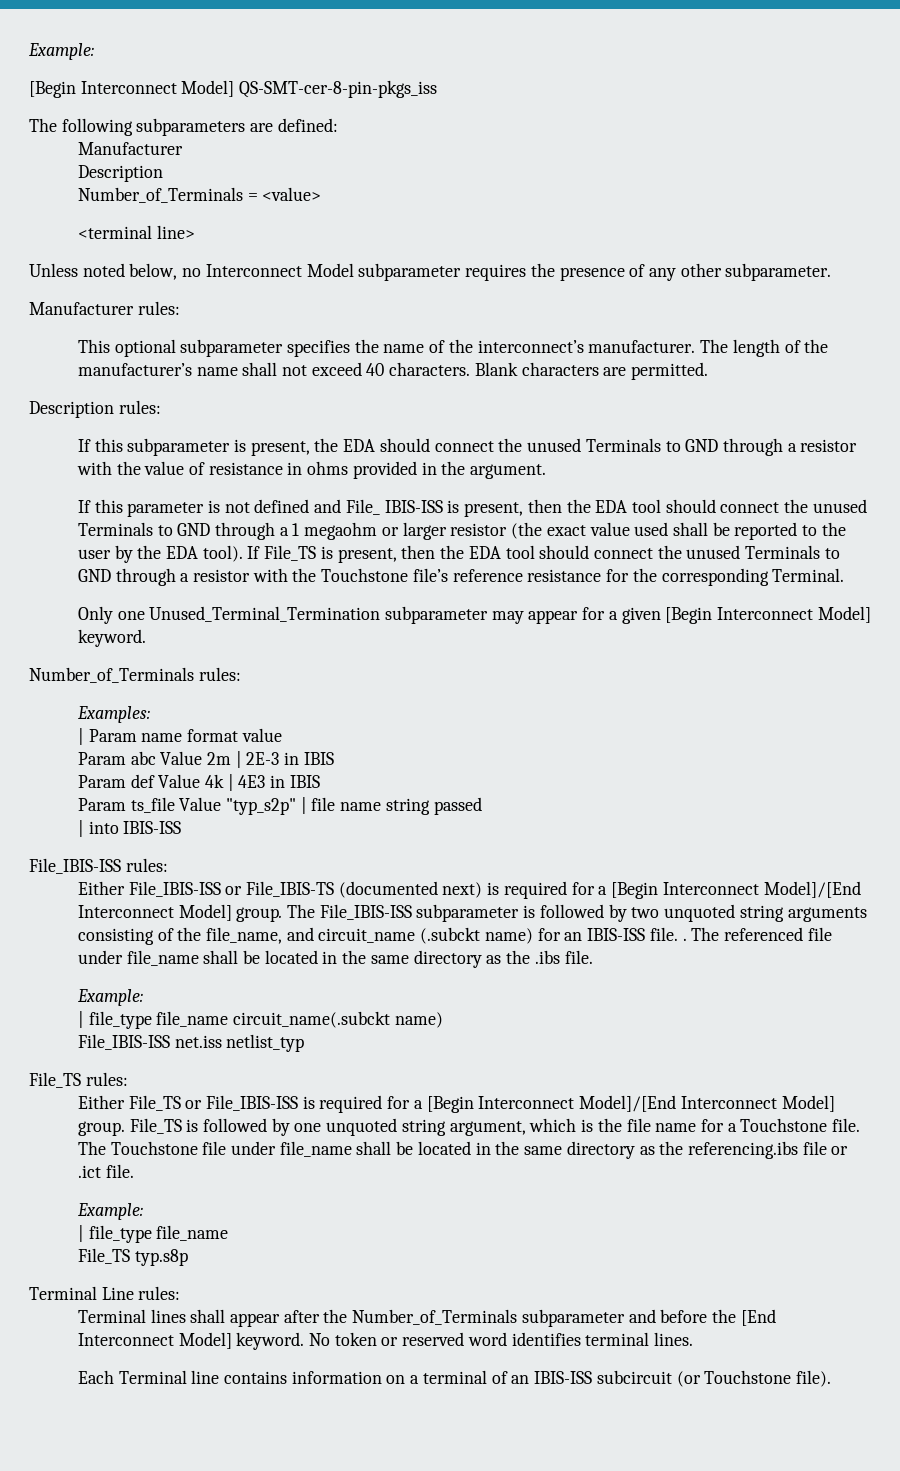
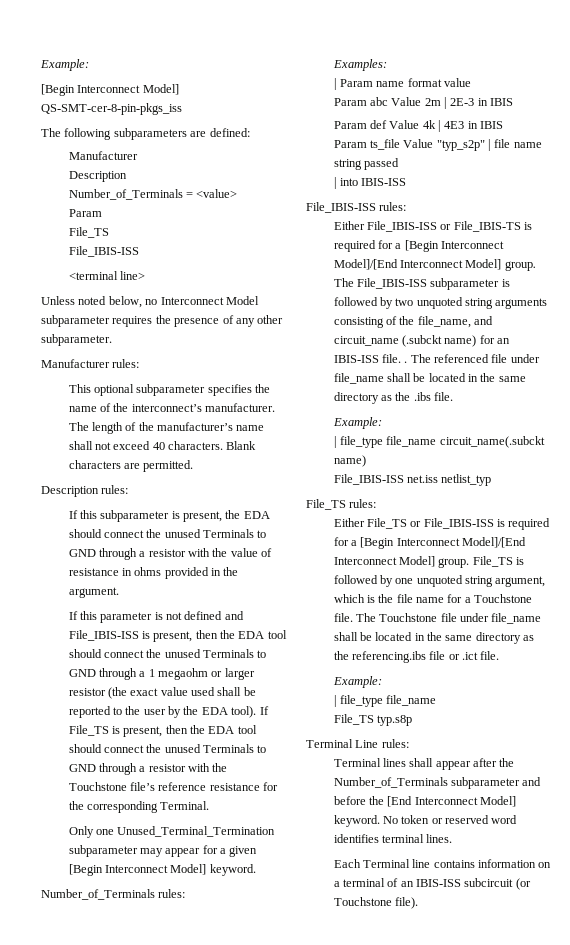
  Number_of_Terminals = <value>
+ Param
+ File_TS
+ File_IBIS-ISS
- If this parameter is not defined and File_ IBIS-ISS is present, then the EDA tool should connect the unused Terminals to GND through a 1 megaohm or larger resistor (the exact value used shall be reported to the user by the EDA tool).
+ If this parameter is not defined and File_IBIS-ISS is present, then the EDA tool should connect the unused Terminals to GND through a 1 megaohm or larger resistor (the exact value used shall be reported to the user by the EDA tool).
- Either File_IBIS-ISS or File_IBIS-TS (documented next) is required for a [Begin Interconnect Model]/[End Interconnect Model] group.
+ Either File_IBIS-ISS or File_IBIS-TS is required for a [Begin Interconnect Model]/[End Interconnect Model] group.

